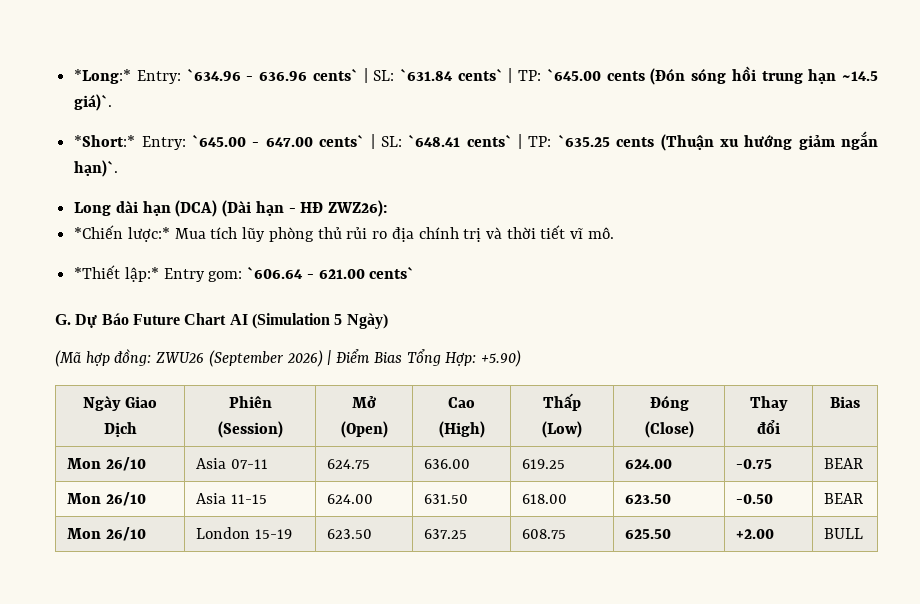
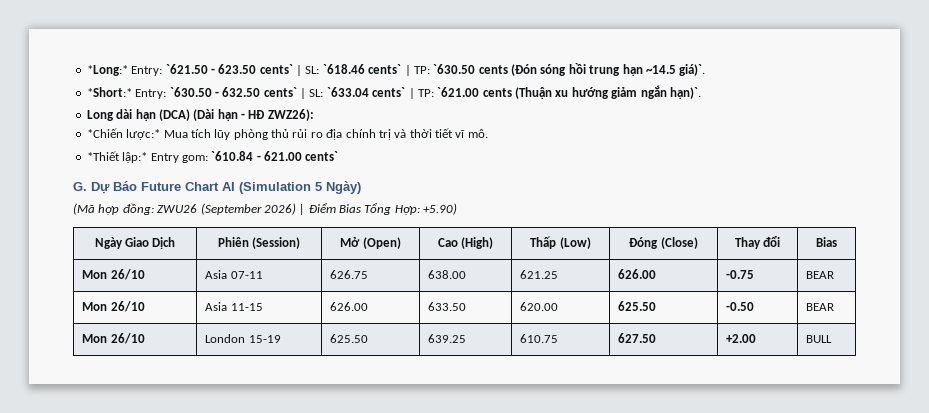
- *Long:* Entry: `634.96 - 636.96 cents` | SL: `631.84 cents` | TP: `645.00 cents (Đón sóng hồi trung hạn ~14.5 giá)`.
+ *Long:* Entry: `621.50 - 623.50 cents` | SL: `618.46 cents` | TP: `630.50 cents (Đón sóng hồi trung hạn ~14.5 giá)`.
- *Short:* Entry: `645.00 - 647.00 cents` | SL: `648.41 cents` | TP: `635.25 cents (Thuận xu hướng giảm ngắn hạn)`.
+ *Short:* Entry: `630.50 - 632.50 cents` | SL: `633.04 cents` | TP: `621.00 cents (Thuận xu hướng giảm ngắn hạn)`.
- *Thiết lập:* Entry gom: `606.64 - 621.00 cents`
+ *Thiết lập:* Entry gom: `610.84 - 621.00 cents`
- Mon 26/10 | Asia 07-11 | 624.75 | 636.00 | 619.25 | 624.00 | -0.75 | BEAR
+ Mon 26/10 | Asia 07-11 | 626.75 | 638.00 | 621.25 | 626.00 | -0.75 | BEAR
- Mon 26/10 | Asia 11-15 | 624.00 | 631.50 | 618.00 | 623.50 | -0.50 | BEAR
+ Mon 26/10 | Asia 11-15 | 626.00 | 633.50 | 620.00 | 625.50 | -0.50 | BEAR
- Mon 26/10 | London 15-19 | 623.50 | 637.25 | 608.75 | 625.50 | +2.00 | BULL
+ Mon 26/10 | London 15-19 | 625.50 | 639.25 | 610.75 | 627.50 | +2.00 | BULL

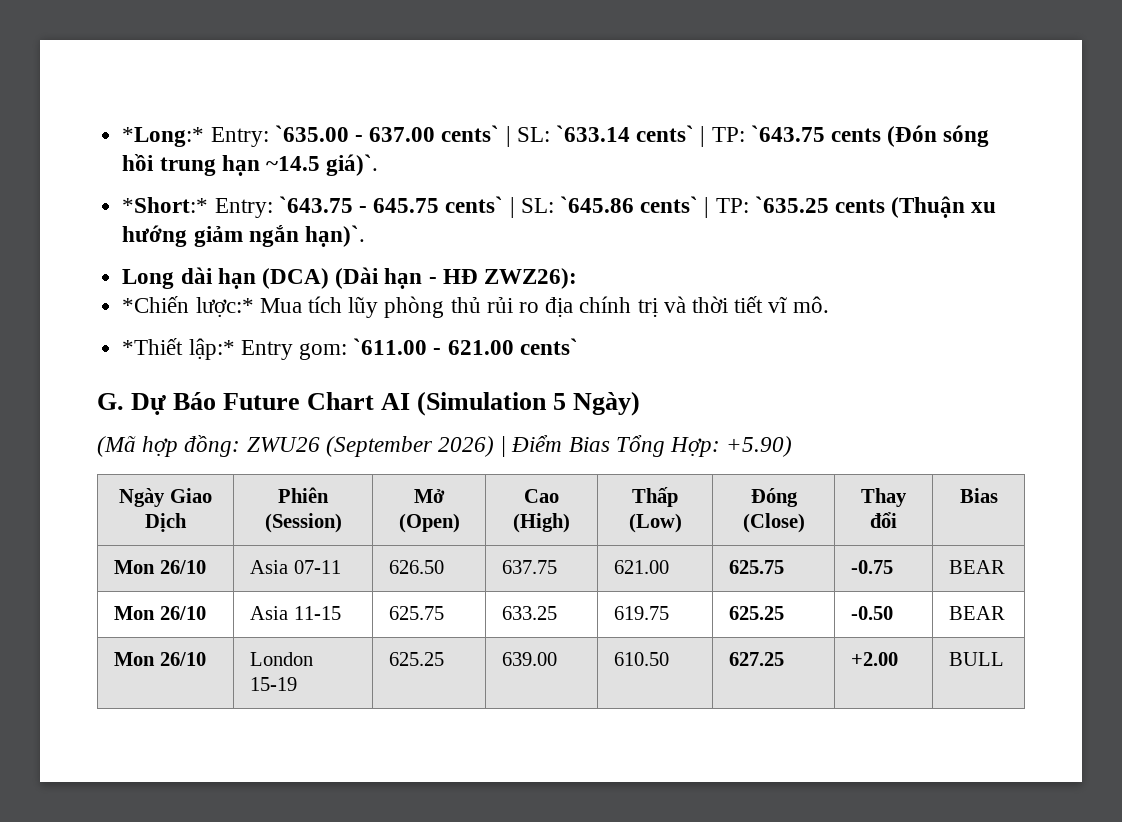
- *Long:* Entry: `621.50 - 623.50 cents` | SL: `618.46 cents` | TP: `630.50 cents (Đón sóng hồi trung hạn ~14.5 giá)`.
+ *Long:* Entry: `635.00 - 637.00 cents` | SL: `633.14 cents` | TP: `643.75 cents (Đón sóng hồi trung hạn ~14.5 giá)`.
- *Short:* Entry: `630.50 - 632.50 cents` | SL: `633.04 cents` | TP: `621.00 cents (Thuận xu hướng giảm ngắn hạn)`.
+ *Short:* Entry: `643.75 - 645.75 cents` | SL: `645.86 cents` | TP: `635.25 cents (Thuận xu hướng giảm ngắn hạn)`.
- *Thiết lập:* Entry gom: `610.84 - 621.00 cents`
+ *Thiết lập:* Entry gom: `611.00 - 621.00 cents`
- Mon 26/10 | Asia 07-11 | 626.75 | 638.00 | 621.25 | 626.00 | -0.75 | BEAR
+ Mon 26/10 | Asia 07-11 | 626.50 | 637.75 | 621.00 | 625.75 | -0.75 | BEAR
- Mon 26/10 | Asia 11-15 | 626.00 | 633.50 | 620.00 | 625.50 | -0.50 | BEAR
+ Mon 26/10 | Asia 11-15 | 625.75 | 633.25 | 619.75 | 625.25 | -0.50 | BEAR
- Mon 26/10 | London 15-19 | 625.50 | 639.25 | 610.75 | 627.50 | +2.00 | BULL
+ Mon 26/10 | London 15-19 | 625.25 | 639.00 | 610.50 | 627.25 | +2.00 | BULL

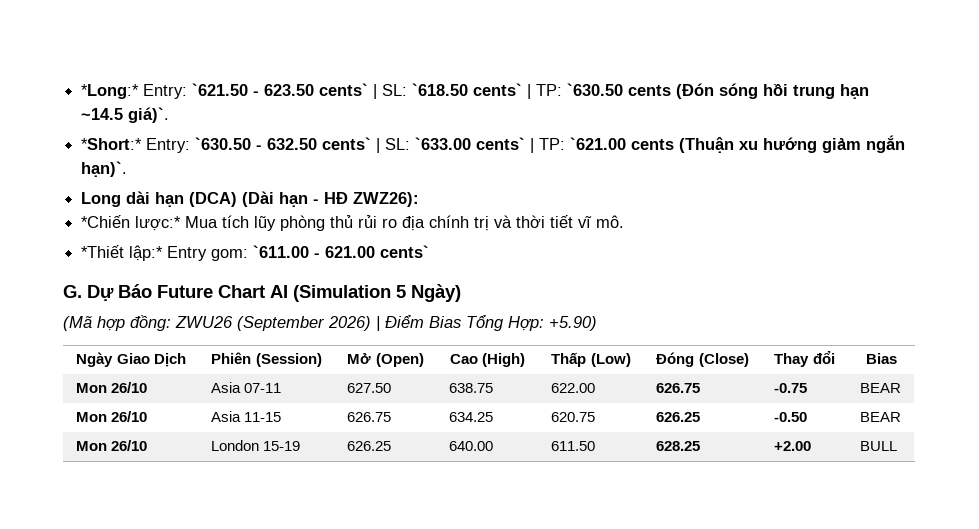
- *Long:* Entry: `635.00 - 637.00 cents` | SL: `633.14 cents` | TP: `643.75 cents (Đón sóng hồi trung hạn ~14.5 giá)`.
+ *Long:* Entry: `621.50 - 623.50 cents` | SL: `618.50 cents` | TP: `630.50 cents (Đón sóng hồi trung hạn ~14.5 giá)`.
- *Short:* Entry: `643.75 - 645.75 cents` | SL: `645.86 cents` | TP: `635.25 cents (Thuận xu hướng giảm ngắn hạn)`.
+ *Short:* Entry: `630.50 - 632.50 cents` | SL: `633.00 cents` | TP: `621.00 cents (Thuận xu hướng giảm ngắn hạn)`.
- Mon 26/10 | Asia 07-11 | 626.50 | 637.75 | 621.00 | 625.75 | -0.75 | BEAR
+ Mon 26/10 | Asia 07-11 | 627.50 | 638.75 | 622.00 | 626.75 | -0.75 | BEAR
- Mon 26/10 | Asia 11-15 | 625.75 | 633.25 | 619.75 | 625.25 | -0.50 | BEAR
+ Mon 26/10 | Asia 11-15 | 626.75 | 634.25 | 620.75 | 626.25 | -0.50 | BEAR
- Mon 26/10 | London 15-19 | 625.25 | 639.00 | 610.50 | 627.25 | +2.00 | BULL
+ Mon 26/10 | London 15-19 | 626.25 | 640.00 | 611.50 | 628.25 | +2.00 | BULL

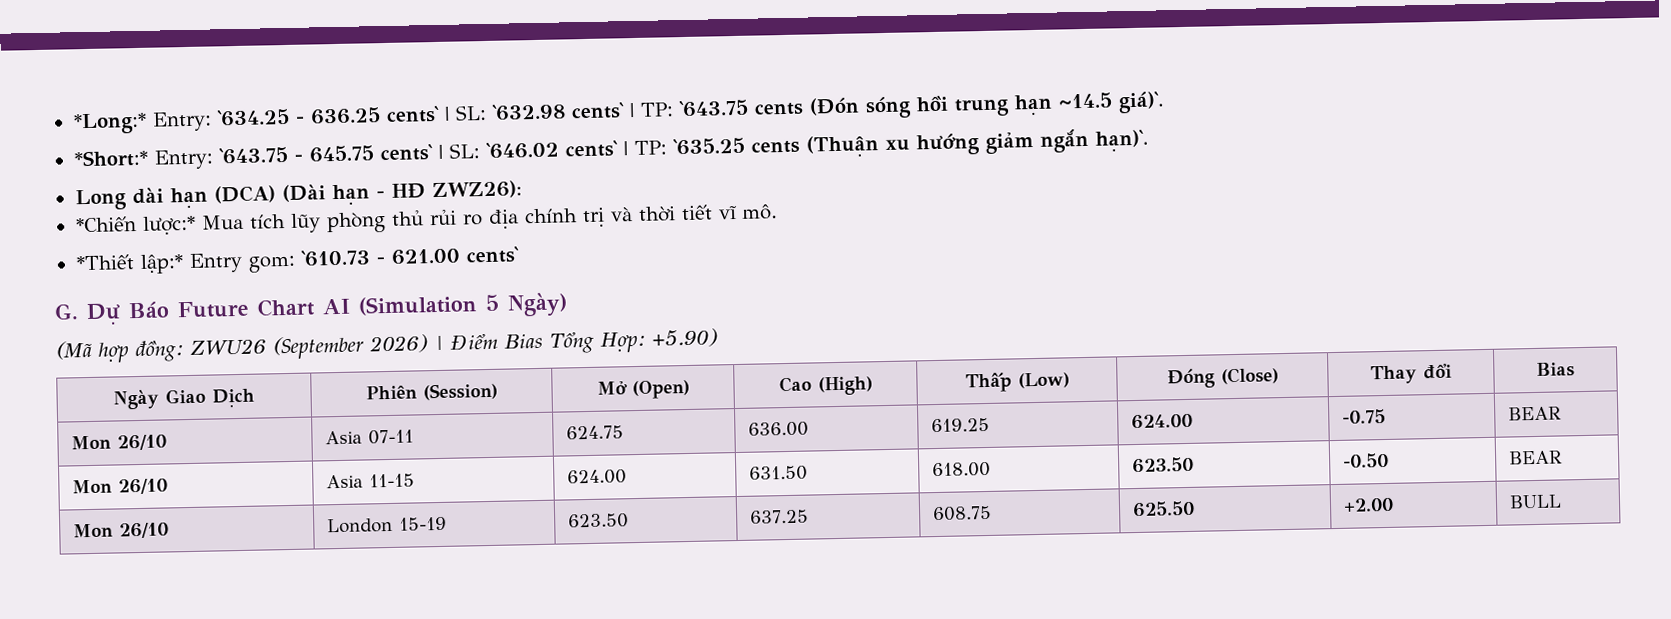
- *Long:* Entry: `621.50 - 623.50 cents` | SL: `618.50 cents` | TP: `630.50 cents (Đón sóng hồi trung hạn ~14.5 giá)`.
+ *Long:* Entry: `634.25 - 636.25 cents` | SL: `632.98 cents` | TP: `643.75 cents (Đón sóng hồi trung hạn ~14.5 giá)`.
- *Short:* Entry: `630.50 - 632.50 cents` | SL: `633.00 cents` | TP: `621.00 cents (Thuận xu hướng giảm ngắn hạn)`.
+ *Short:* Entry: `643.75 - 645.75 cents` | SL: `646.02 cents` | TP: `635.25 cents (Thuận xu hướng giảm ngắn hạn)`.
- *Thiết lập:* Entry gom: `611.00 - 621.00 cents`
+ *Thiết lập:* Entry gom: `610.73 - 621.00 cents`
- Mon 26/10 | Asia 07-11 | 627.50 | 638.75 | 622.00 | 626.75 | -0.75 | BEAR
+ Mon 26/10 | Asia 07-11 | 624.75 | 636.00 | 619.25 | 624.00 | -0.75 | BEAR
- Mon 26/10 | Asia 11-15 | 626.75 | 634.25 | 620.75 | 626.25 | -0.50 | BEAR
+ Mon 26/10 | Asia 11-15 | 624.00 | 631.50 | 618.00 | 623.50 | -0.50 | BEAR
- Mon 26/10 | London 15-19 | 626.25 | 640.00 | 611.50 | 628.25 | +2.00 | BULL
+ Mon 26/10 | London 15-19 | 623.50 | 637.25 | 608.75 | 625.50 | +2.00 | BULL

